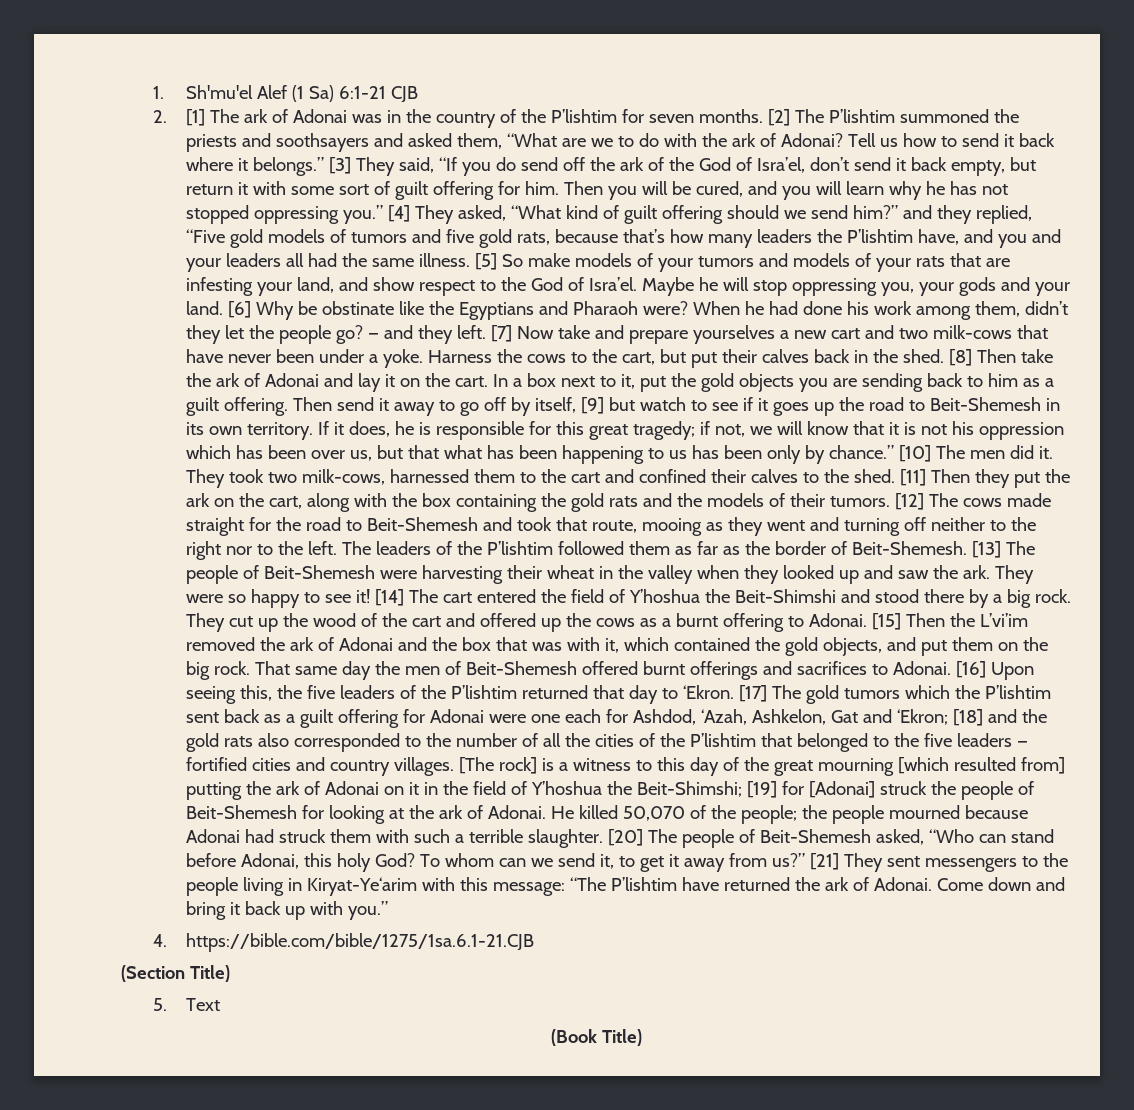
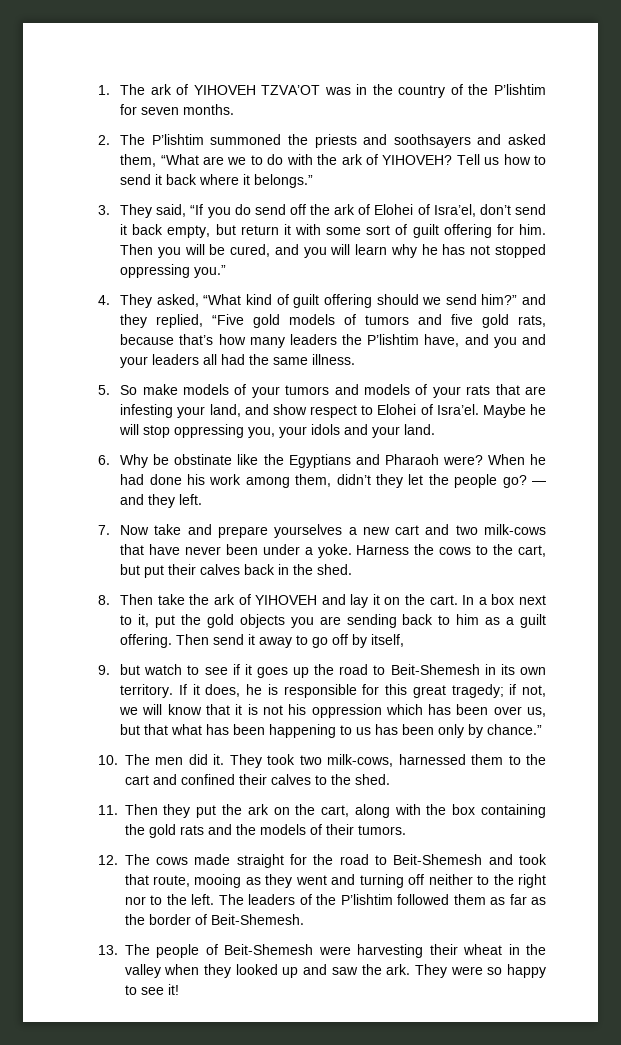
- 1. Sh'mu'el Alef (1 Sa) 6:1-21 CJB
- 2. [1] The ark of Adonai was in the country of the P’lishtim for seven months. [2] The P’lishtim summoned the priests and soothsayers and asked them, “What are we to do with the ark of Adonai?
+ 1. The ark of YIHOVEH TZVA’OT was in the country of the P’lishtim for seven months.
+ 2. The P’lishtim summoned the priests and soothsayers and asked them, “What are we to do with the ark of YIHOVEH?
- Tell us how to send it back where it belongs.” [3] They said, “If you do send off the ark of the God of Isra’el, don’t send it back empty, but return it with some sort of guilt offering for him.
+ Tell us how to send it back where it belongs.”
+ 3. They said, “If you do send off the ark of Elohei of Isra’el, don’t send it back empty, but return it with some sort of guilt offering for him.
- Then you will be cured, and you will learn why he has not stopped oppressing you.” [4] They asked, “What kind of guilt offering should we send him?” and they replied, “Five gold models of tumors and five gold rats, because that’s how many leaders the P’lishtim have, and you and your leaders all had the same illness. [5] So make models of your tumors and models of your rats that are infesting your land, and show respect to the God of Isra’el.
+ Then you will be cured, and you will learn why he has not stopped oppressing you.”
+ 4. They asked, “What kind of guilt offering should we send him?” and they replied, “Five gold models of tumors and five gold rats, because that’s how many leaders the P’lishtim have, and you and your leaders all had the same illness.
+ 5. So make models of your tumors and models of your rats that are infesting your land, and show respect to Elohei of Isra’el.
- Maybe he will stop oppressing you, your gods and your land. [6] Why be obstinate like the Egyptians and Pharaoh were?
+ Maybe he will stop oppressing you, your idols and your land.
+ 6. Why be obstinate like the Egyptians and Pharaoh were?
- — and they left. [7] Now take and prepare yourselves a new cart and two milk-cows that have never been under a yoke.
+ — and they left.
+ 7. Now take and prepare yourselves a new cart and two milk-cows that have never been under a yoke.
- Harness the cows to the cart, but put their calves back in the shed. [8] Then take the ark of Adonai and lay it on the cart.
+ Harness the cows to the cart, but put their calves back in the shed.
+ 8. Then take the ark of YIHOVEH and lay it on the cart.
- Then send it away to go off by itself, [9] but watch to see if it goes up the road to Beit-Shemesh in its own territory.
+ Then send it away to go off by itself,
+ 9. but watch to see if it goes up the road to Beit-Shemesh in its own territory.
- If it does, he is responsible for this great tragedy; if not, we will know that it is not his oppression which has been over us, but that what has been happening to us has been only by chance.” [10] The men did it.
+ If it does, he is responsible for this great tragedy; if not, we will know that it is not his oppression which has been over us, but that what has been happening to us has been only by chance.”
+ 10. The men did it.
- They took two milk-cows, harnessed them to the cart and confined their calves to the shed. [11] Then they put the ark on the cart, along with the box containing the gold rats and the models of their tumors. [12] The cows made straight for the road to Beit-Shemesh and took that route, mooing as they went and turning off neither to the right nor to the left.
+ They took two milk-cows, harnessed them to the cart and confined their calves to the shed.
+ 11. Then they put the ark on the cart, along with the box containing the gold rats and the models of their tumors.
+ 12. The cows made straight for the road to Beit-Shemesh and took that route, mooing as they went and turning off neither to the right nor to the left.
- The leaders of the P’lishtim followed them as far as the border of Beit-Shemesh. [13] The people of Beit-Shemesh were harvesting their wheat in the valley when they looked up and saw the ark.
+ The leaders of the P’lishtim followed them as far as the border of Beit-Shemesh.
+ 13. The people of Beit-Shemesh were harvesting their wheat in the valley when they looked up and saw the ark.
- [14] The cart entered the field of Y’hoshua the Beit-Shimshi and stood there by a big rock. They cut up the wood of the cart and offered up the cows as a burnt offering to Adonai. [15] Then the L’vi’im removed the ark of Adonai and the box that was with it, which contained the gold objects, and put them on the big rock. That same day the men of Beit-Shemesh offered burnt offerings and sacrifices to Adonai. [16] Upon seeing this, the five leaders of the P’lishtim returned that day to ‘Ekron. [17] The gold tumors which the P’lishtim sent back as a guilt offering for Adonai were one each for Ashdod, ‘Azah, Ashkelon, Gat and ‘Ekron; [18] and the gold rats also corresponded to the number of all the cities of the P’lishtim that belonged to the five leaders — fortified cities and country villages. [The rock] is a witness to this day of the great mourning [which resulted from] putting the ark of Adonai on it in the field of Y’hoshua the Beit-Shimshi; [19] for [Adonai] struck the people of Beit-Shemesh for looking at the ark of Adonai. He killed 50,070 of the people; the people mourned because Adonai had struck them with such a terrible slaughter. [20] The people of Beit-Shemesh asked, “Who can stand before Adonai, this holy God? To whom can we send it, to get it away from us?” [21] They sent messengers to the people living in Kiryat-Ye‘arim with this message: “The P’lishtim have returned the ark of Adonai. Come down and bring it back up with you.”
- 4. https://bible.com/bible/1275/1sa.6.1-21.CJB
- (Section Title)
- 5. Text
- (Book Title)

